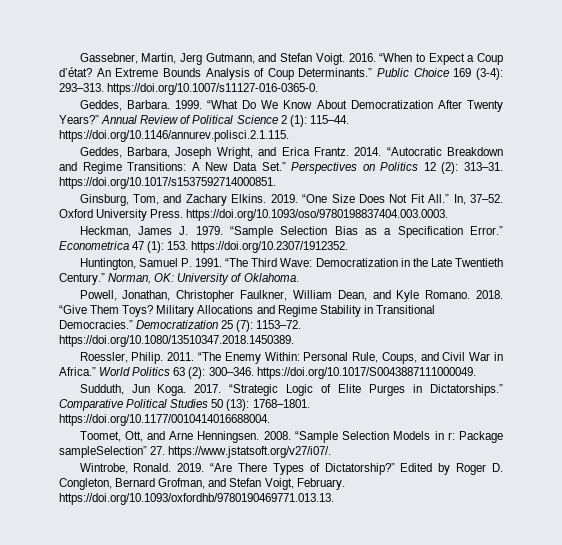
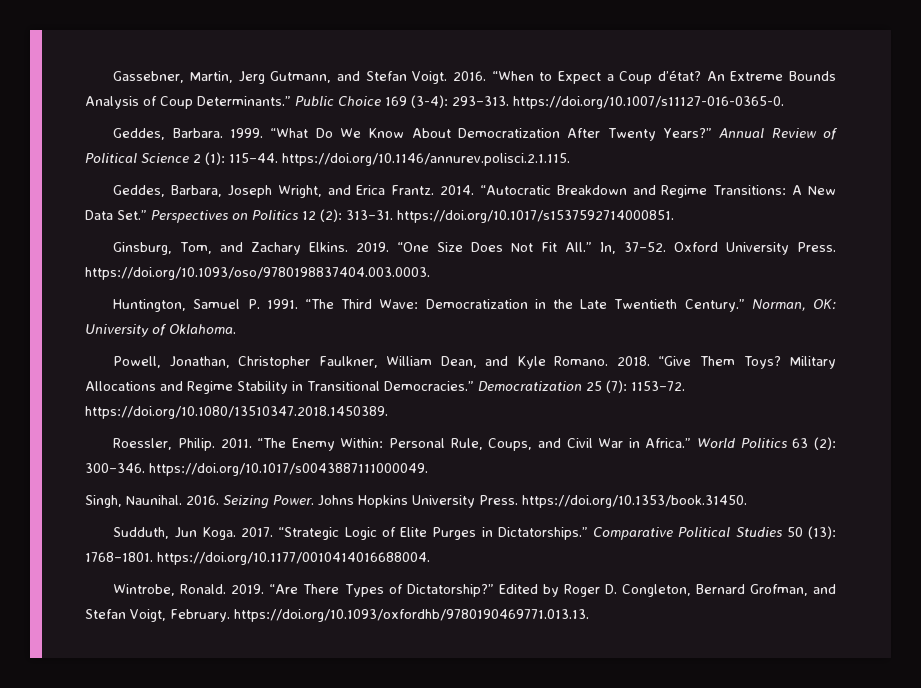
- Heckman, James J. 1979. “Sample Selection Bias as a Specification Error.” Econometrica 47 (1): 153. https://doi.org/10.2307/1912352.
- World Politics 63 (2): 300–346. https://doi.org/10.1017/S0043887111000049.
+ World Politics 63 (2): 300–346. https://doi.org/10.1017/s0043887111000049.
+ Singh, Naunihal. 2016. Seizing Power. Johns Hopkins University Press. https://doi.org/10.1353/book.31450.
- Toomet, Ott, and Arne Henningsen. 2008. “Sample Selection Models in r: Package sampleSelection” 27. https://www.jstatsoft.org/v27/i07/.

